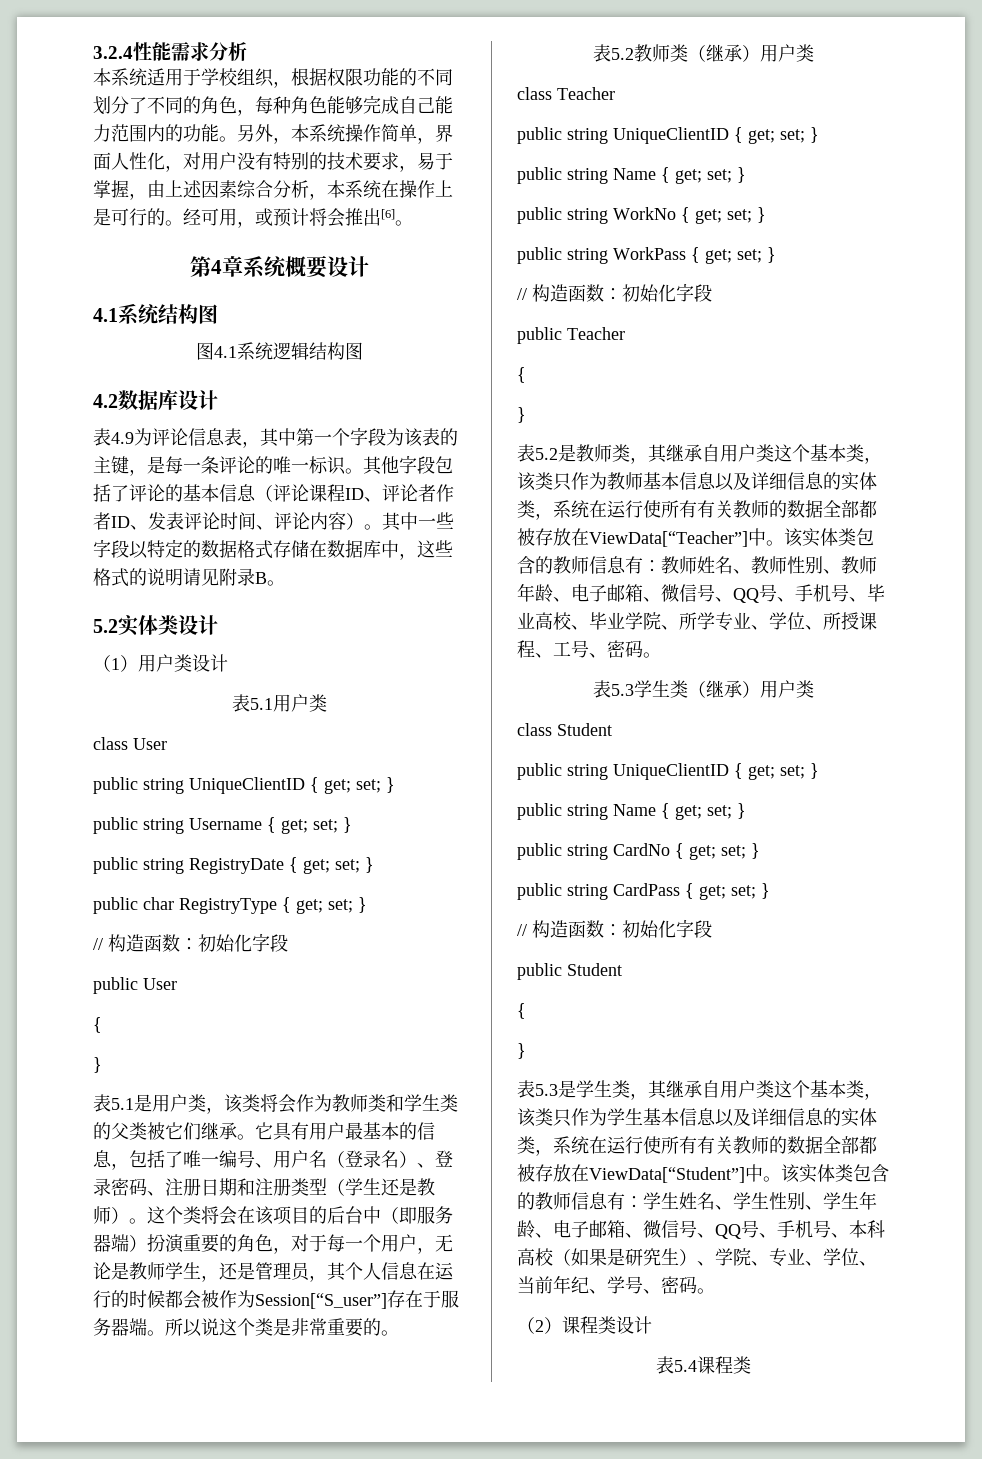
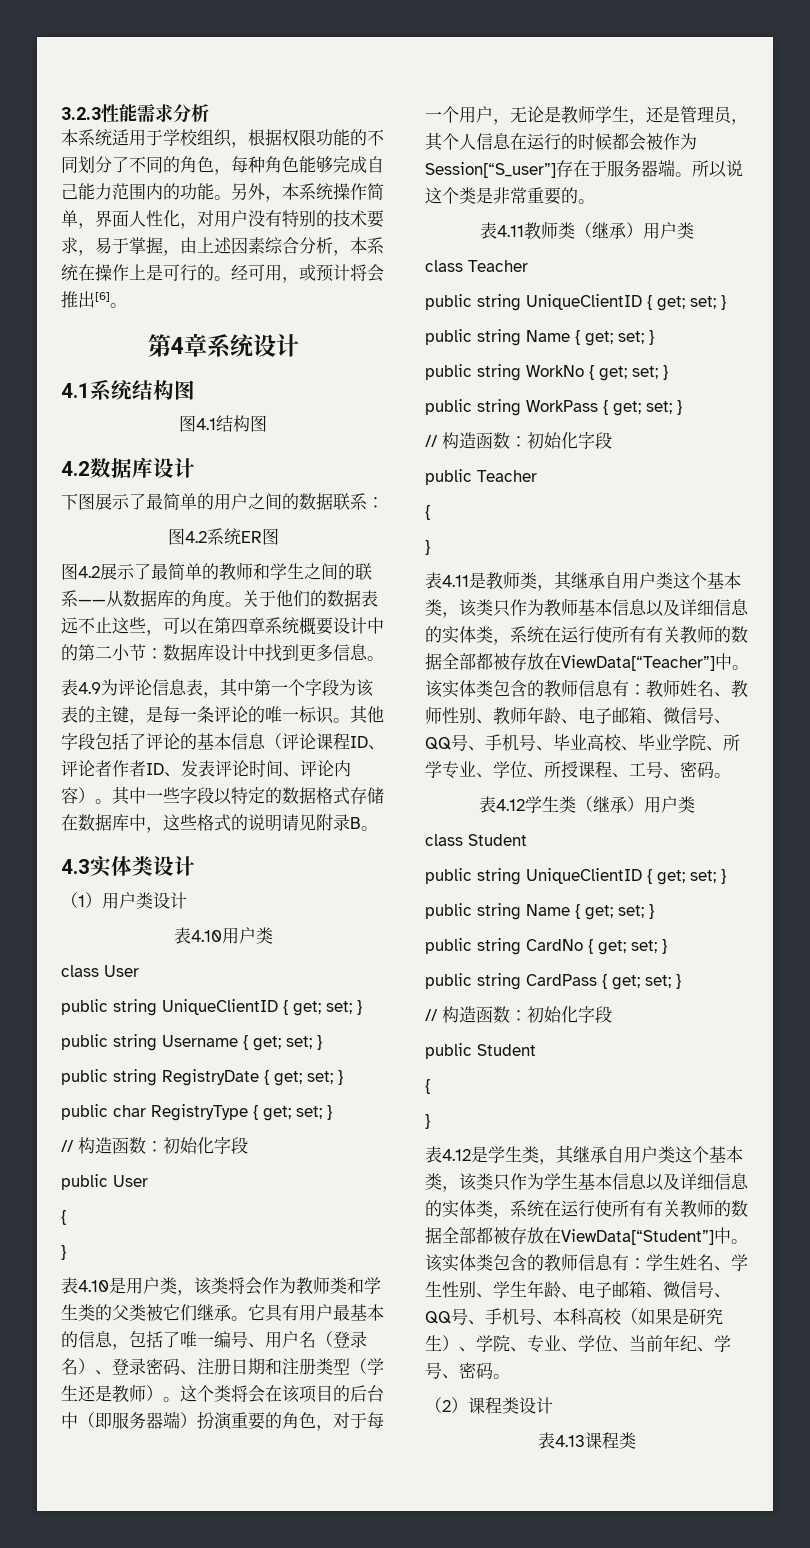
- 3.2.4性能需求分析
+ 3.2.3性能需求分析
- 第4章系统概要设计
+ 第4章系统设计
- 图4.1系统逻辑结构图
+ 图4.1结构图
+ 下图展示了最简单的用户之间的数据联系：
+ 图4.2系统ER图
+ 图4.2展示了最简单的教师和学生之间的联系——从数据库的角度。关于他们的数据表远不止这些，可以在第四章系统概要设计中的第二小节：数据库设计中找到更多信息。
- 5.2实体类设计
+ 4.3实体类设计
- 表5.1用户类
+ 表4.10用户类
- 表5.1是用户类，该类将会作为教师类和学生类的父类被它们继承。
+ 表4.10是用户类，该类将会作为教师类和学生类的父类被它们继承。
- 表5.2教师类（继承）用户类
+ 表4.11教师类（继承）用户类
- 表5.2是教师类，其继承自用户类这个基本类，该类只作为教师基本信息以及详细信息的实体类，系统在运行使所有有关教师的数据全部都被存放在ViewData[“Teacher”]中。
+ 表4.11是教师类，其继承自用户类这个基本类，该类只作为教师基本信息以及详细信息的实体类，系统在运行使所有有关教师的数据全部都被存放在ViewData[“Teacher”]中。
- 表5.3学生类（继承）用户类
+ 表4.12学生类（继承）用户类
- 表5.3是学生类，其继承自用户类这个基本类，该类只作为学生基本信息以及详细信息的实体类，系统在运行使所有有关教师的数据全部都被存放在ViewData[“Student”]中。
+ 表4.12是学生类，其继承自用户类这个基本类，该类只作为学生基本信息以及详细信息的实体类，系统在运行使所有有关教师的数据全部都被存放在ViewData[“Student”]中。
- 表5.4课程类
+ 表4.13课程类

